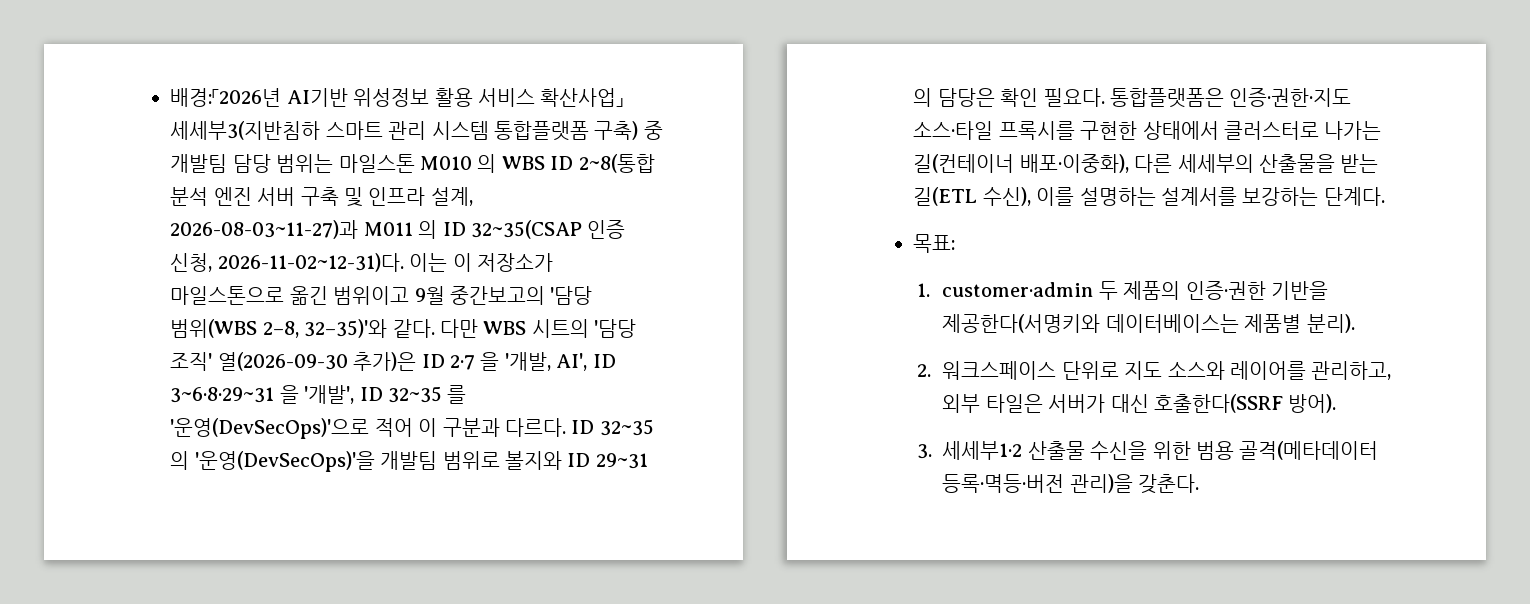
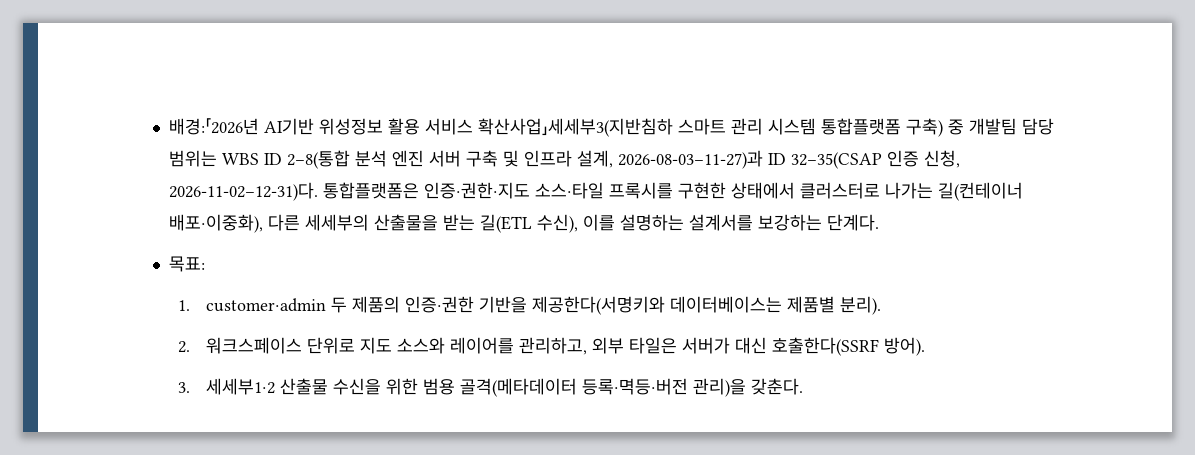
- 배경:「2026년 AI기반 위성정보 활용 서비스 확산사업」세세부3(지반침하 스마트 관리 시스템 통합플랫폼 구축) 중 개발팀 담당 범위는 마일스톤 M010 의 WBS ID 2~8(통합 분석 엔진 서버 구축 및 인프라 설계, 2026-08-03~11-27)과 M011 의 ID 32~35(CSAP 인증 신청, 2026-11-02~12-31)다. 이는 이 저장소가 마일스톤으로 옮긴 범위이고 9월 중간보고의 '담당 범위(WBS 2–8, 32–35)'와 같다. 다만 WBS 시트의 '담당 조직' 열(2026-09-30 추가)은 ID 2·7 을 '개발, AI', ID 3~6·8·29~31 을 '개발', ID 32~35 를 '운영(DevSecOps)'으로 적어 이 구분과 다르다. ID 32~35 의 '운영(DevSecOps)'을 개발팀 범위로 볼지와 ID 29~31 의 담당은 확인 필요다.
+ 배경:「2026년 AI기반 위성정보 활용 서비스 확산사업」세세부3(지반침하 스마트 관리 시스템 통합플랫폼 구축) 중 개발팀 담당 범위는 WBS ID 2–8(통합 분석 엔진 서버 구축 및 인프라 설계, 2026-08-03–11-27)과 ID 32–35(CSAP 인증 신청, 2026-11-02–12-31)다.

